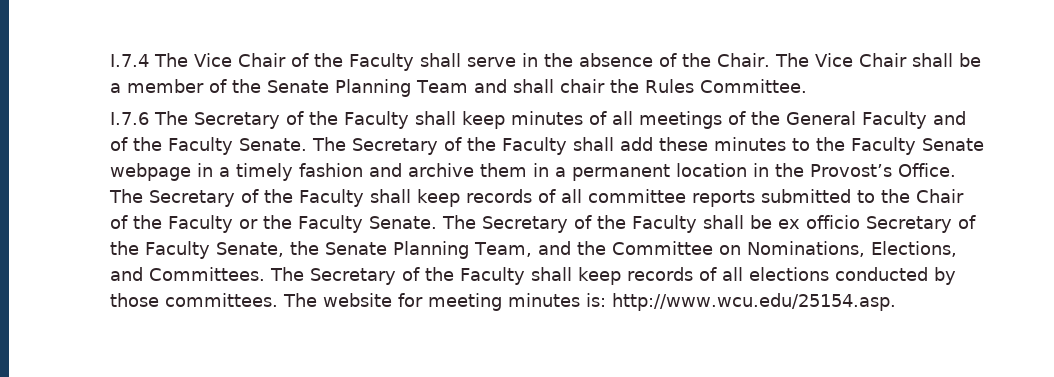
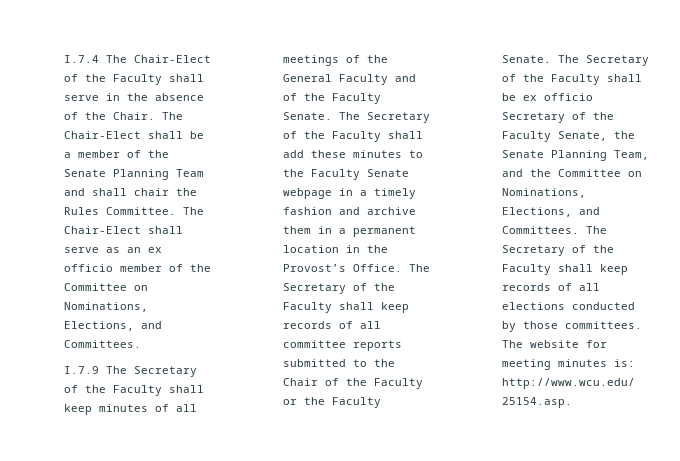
- I.7.4 The Vice Chair of the Faculty shall serve in the absence of the Chair.
+ I.7.4 The Chair-Elect of the Faculty shall serve in the absence of the Chair.
- The Vice Chair shall be a member of the Senate Planning Team and shall chair the Rules Committee.
- I.7.6 The Secretary of the Faculty shall keep minutes of all meetings of the General Faculty and of the Faculty Senate.
+ The Chair-Elect shall be a member of the Senate Planning Team and shall chair the Rules Committee. The Chair-Elect shall serve as an ex officio member of the Committee on Nominations, Elections, and Committees.
+ I.7.9 The Secretary of the Faculty shall keep minutes of all meetings of the General Faculty and of the Faculty Senate.

